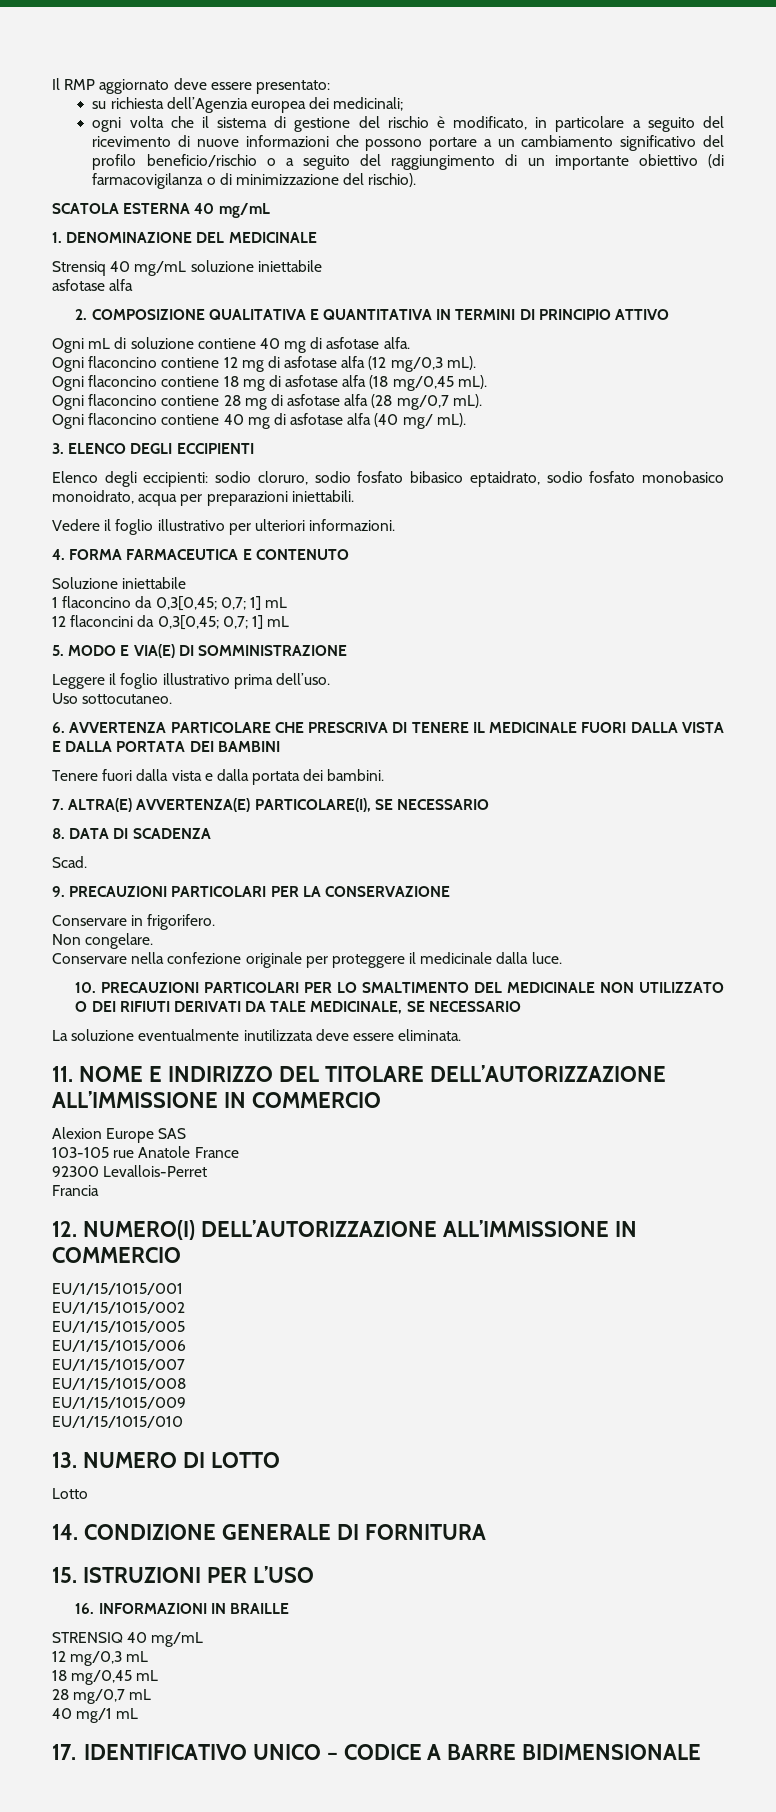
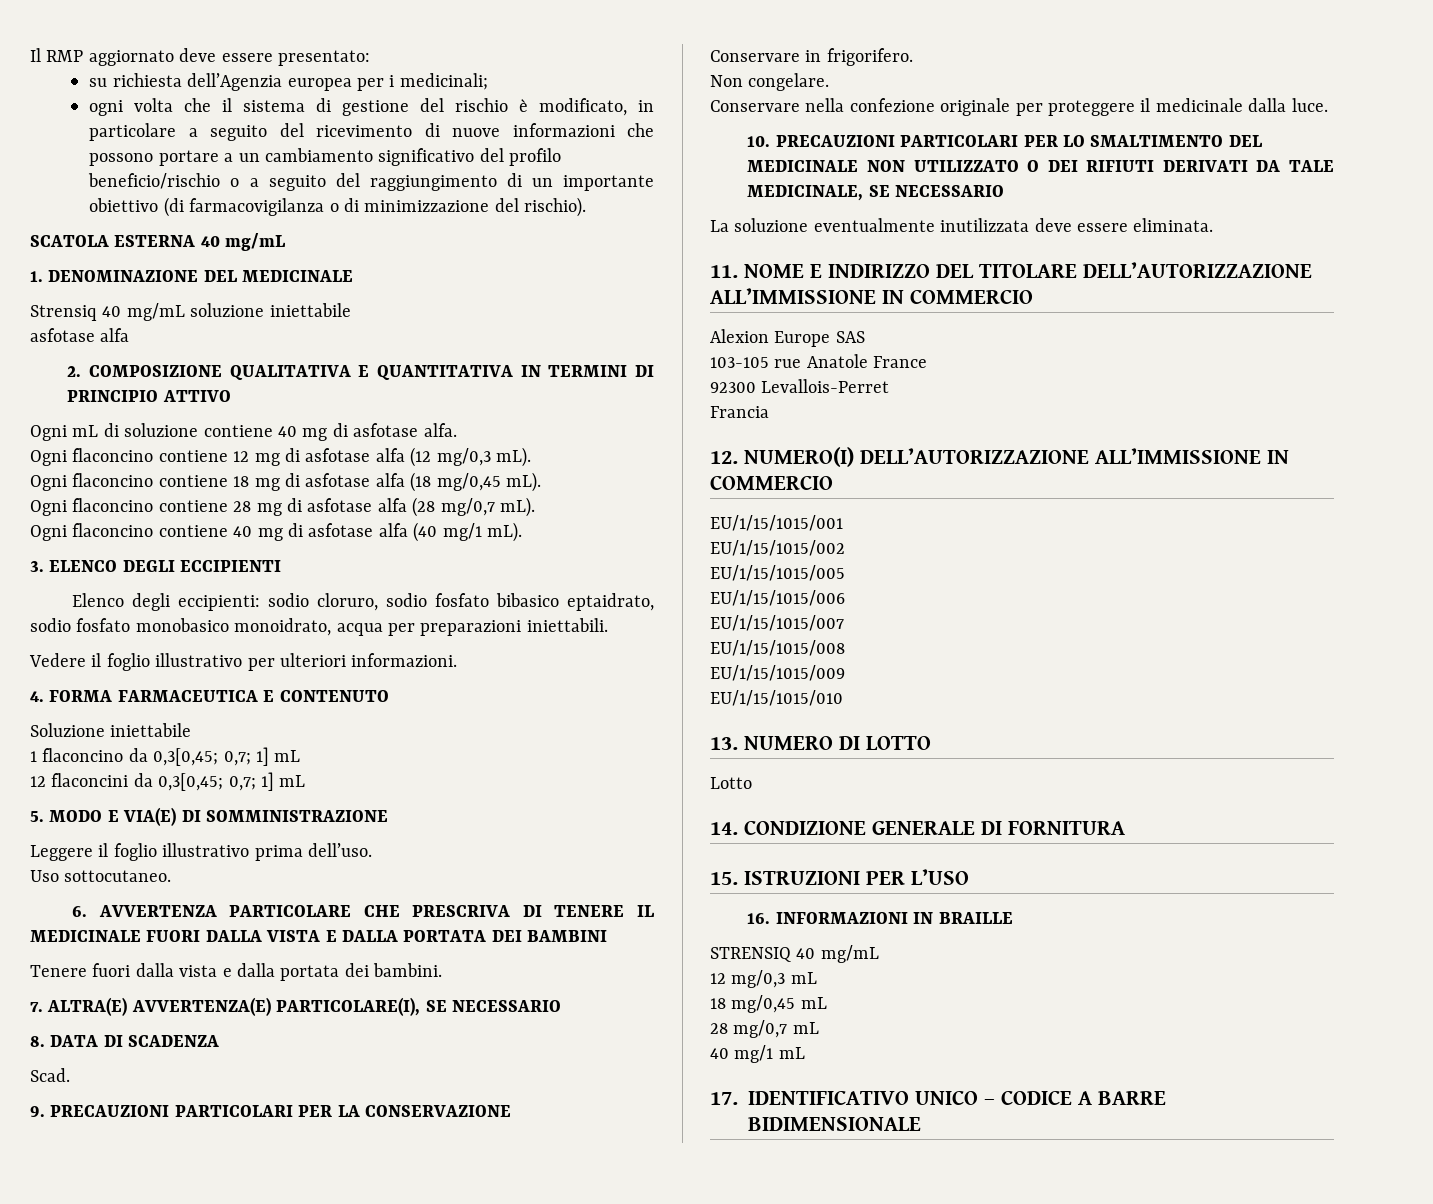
- su richiesta dell’Agenzia europea dei medicinali;
+ su richiesta dell’Agenzia europea per i medicinali;
- Ogni flaconcino contiene 40 mg di asfotase alfa (40 mg/ mL).
+ Ogni flaconcino contiene 40 mg di asfotase alfa (40 mg/1 mL).

